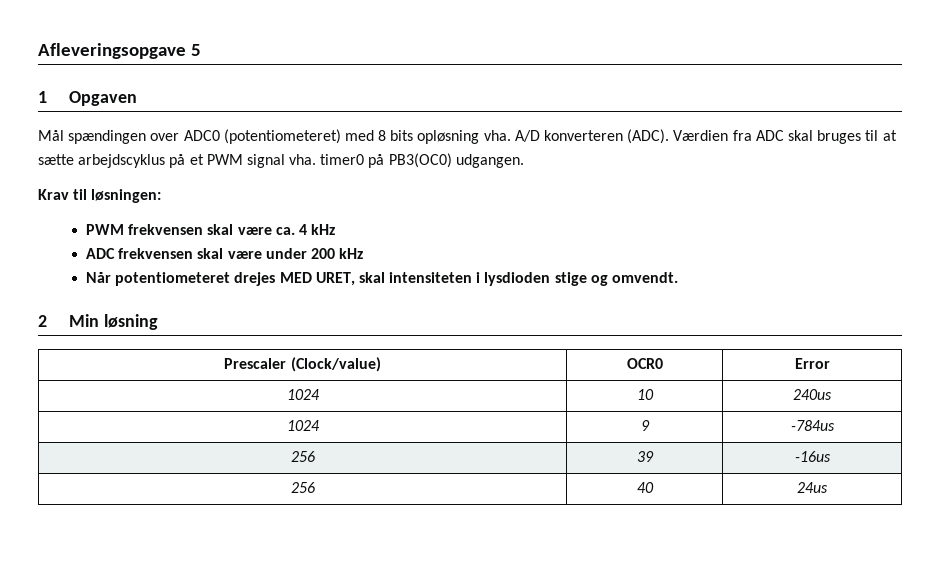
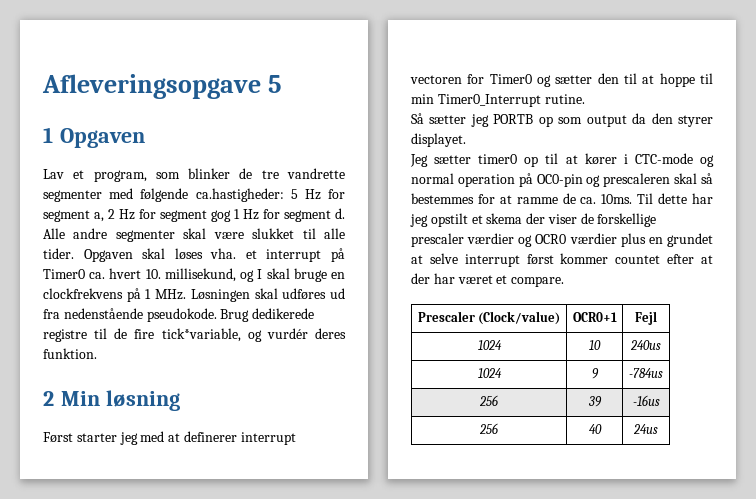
- Mål spændingen over ADC0 (potentiometeret) med 8 bits opløsning vha. A/D konverteren (ADC). Værdien fra ADC skal bruges til at sætte arbejdscyklus på et PWM signal vha. timer0 på PB3(OC0) udgangen.
- Krav til løsningen:
- PWM frekvensen skal være ca. 4 kHz
- ADC frekvensen skal være under 200 kHz
- Når potentiometeret drejes MED URET, skal intensiteten i lysdioden stige og omvendt.
+ Lav et program, som blinker de tre vandrette segmenter med følgende ca.hastigheder: 5 Hz for segment a, 2 Hz for segment gog 1 Hz for segment d. Alle andre segmenter skal være slukket til alle tider. Opgaven skal løses vha. et interrupt på Timer0 ca. hvert 10. millisekund, og I skal bruge en clockfrekvens på 1 MHz. Løsningen skal udføres ud fra nedenstående pseudokode. Brug dedikerede registre til de fire tick*variable, og vurdér deres funktion.
  2 Min løsning
+ Først starter jeg med at definerer interrupt vectoren for Timer0 og sætter den til at hoppe til min Timer0_Interrupt rutine.
+ Så sætter jeg PORTB op som output da den styrer displayet.
+ Jeg sætter timer0 op til at kører i CTC-mode og normal operation på OC0-pin og prescaleren skal så bestemmes for at ramme de ca. 10ms. Til dette har jeg opstilt et skema der viser de forskellige prescaler værdier og OCR0 værdier plus en grundet at selve interrupt først kommer countet efter at der har været et compare.
- Prescaler (Clock/value) | OCR0 | Error
+ Prescaler (Clock/value) | OCR0+1 | Fejl

